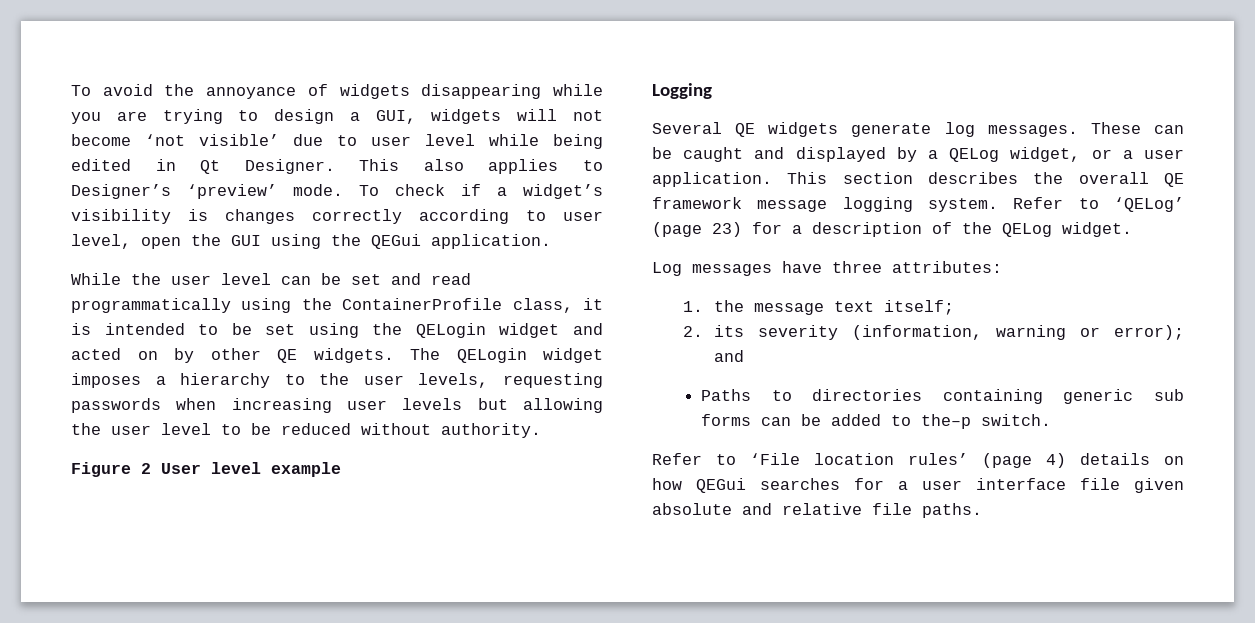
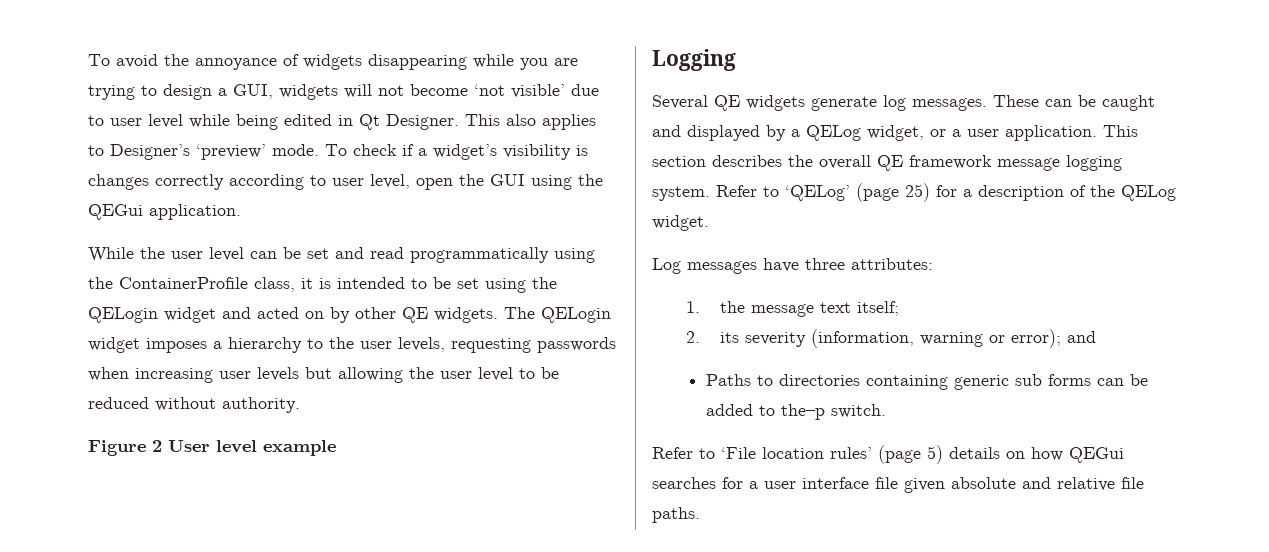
- Refer to ‘QELog’ (page 23) for a description of the QELog widget.
+ Refer to ‘QELog’ (page 25) for a description of the QELog widget.
- Refer to ‘File location rules’ (page 4) details on how QEGui searches for a user interface file given absolute and relative file paths.
+ Refer to ‘File location rules’ (page 5) details on how QEGui searches for a user interface file given absolute and relative file paths.

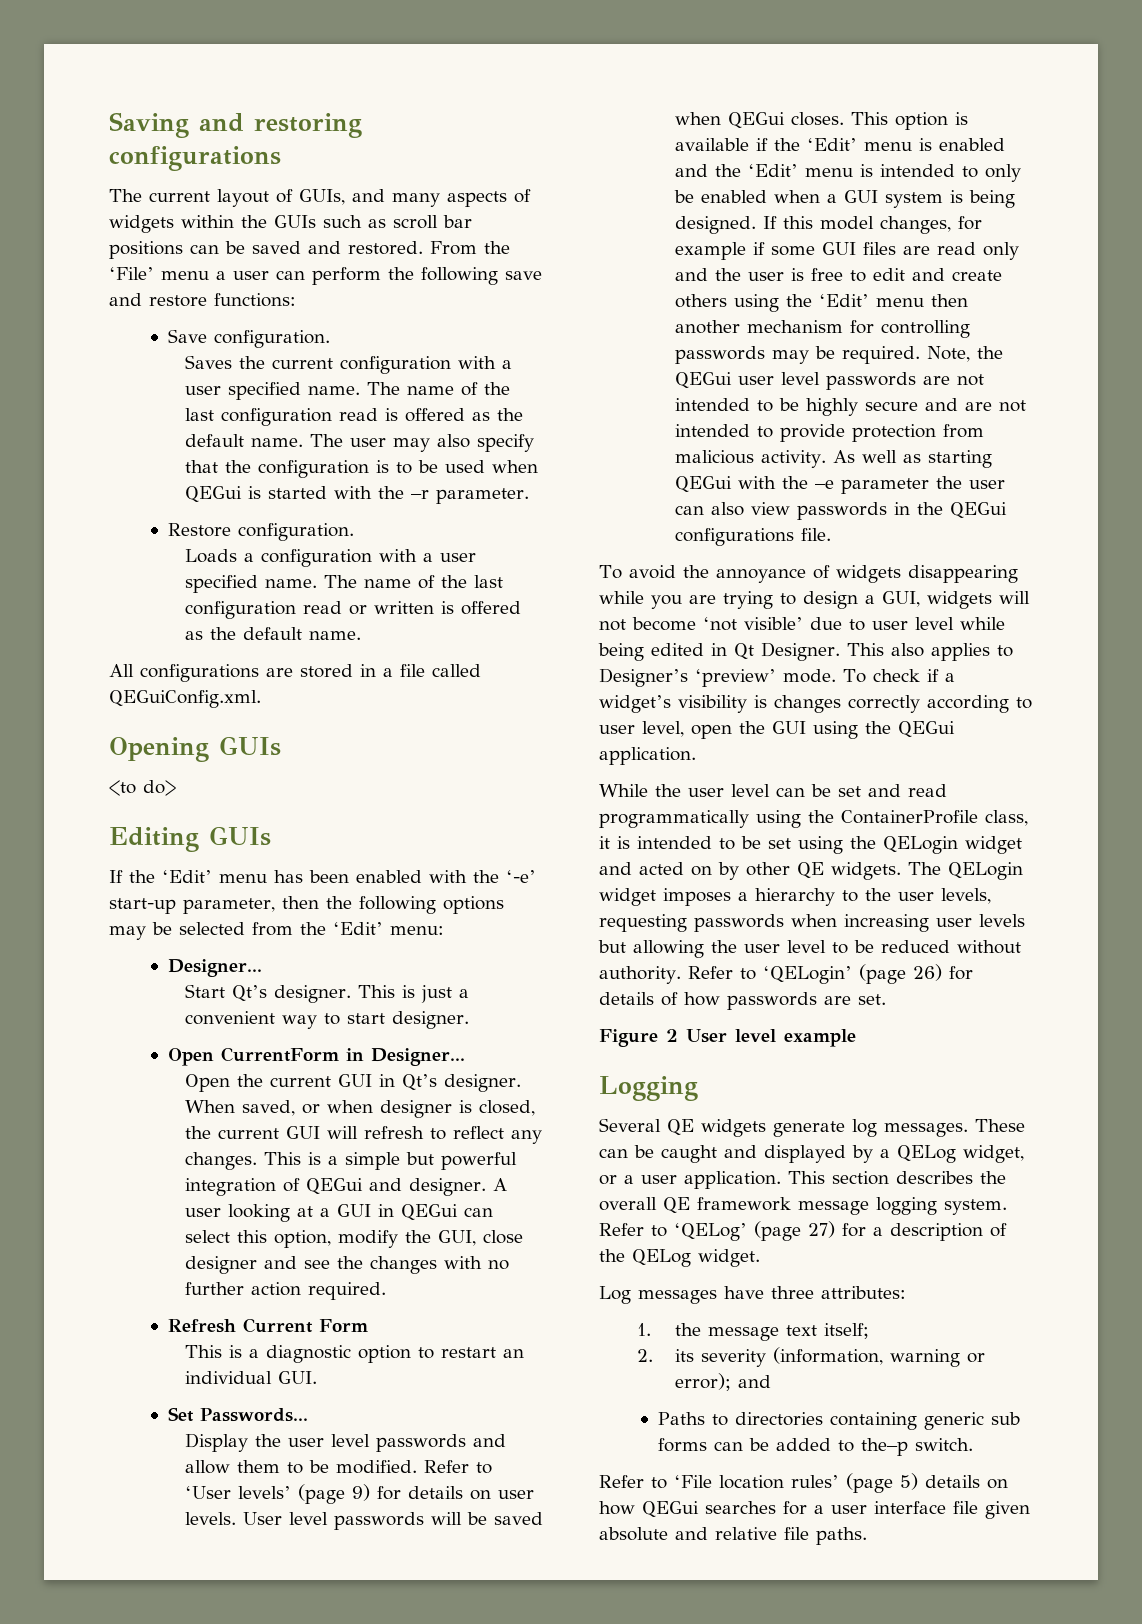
+ Saving and restoring configurations
+ The current layout of GUIs, and many aspects of widgets within the GUIs such as scroll bar positions can be saved and restored. From the ‘File’ menu a user can perform the following save and restore functions:
+ Save configuration.
+ Saves the current configuration with a user specified name. The name of the last configuration read is offered as the default name. The user may also specify that the configuration is to be used when QEGui is started with the –r parameter.
+ Restore configuration.
+ Loads a configuration with a user specified name. The name of the last configuration read or written is offered as the default name.
+ All configurations are stored in a file called QEGuiConfig.xml.
+ Opening GUIs
+ <to do>
+ Editing GUIs
+ If the ‘Edit’ menu has been enabled with the ‘-e’ start-up parameter, then the following options may be selected from the ‘Edit’ menu:
+ Designer...
+ Start Qt’s designer. This is just a convenient way to start designer.
+ Open CurrentForm in Designer...
+ Open the current GUI in Qt’s designer. When saved, or when designer is closed, the current GUI will refresh to reflect any changes. This is a simple but powerful integration of QEGui and designer. A user looking at a GUI in QEGui can select this option, modify the GUI, close designer and see the changes with no further action required.
+ Refresh Current Form
+ This is a diagnostic option to restart an individual GUI.
+ Set Passwords...
+ Display the user level passwords and allow them to be modified. Refer to ‘User levels’ (page 9) for details on user levels. User level passwords will be saved when QEGui closes. This option is available if the ‘Edit’ menu is enabled and the ‘Edit’ menu is intended to only be enabled when a GUI system is being designed. If this model changes, for example if some GUI files are read only and the user is free to edit and create others using the ‘Edit’ menu then another mechanism for controlling passwords may be required. Note, the QEGui user level passwords are not intended to be highly secure and are not intended to provide protection from malicious activity. As well as starting QEGui with the –e parameter the user can also view passwords in the QEGui configurations file.
+ Refer to ‘QELogin’ (page 26) for details of how passwords are set.
- Refer to ‘QELog’ (page 25) for a description of the QELog widget.
+ Refer to ‘QELog’ (page 27) for a description of the QELog widget.

